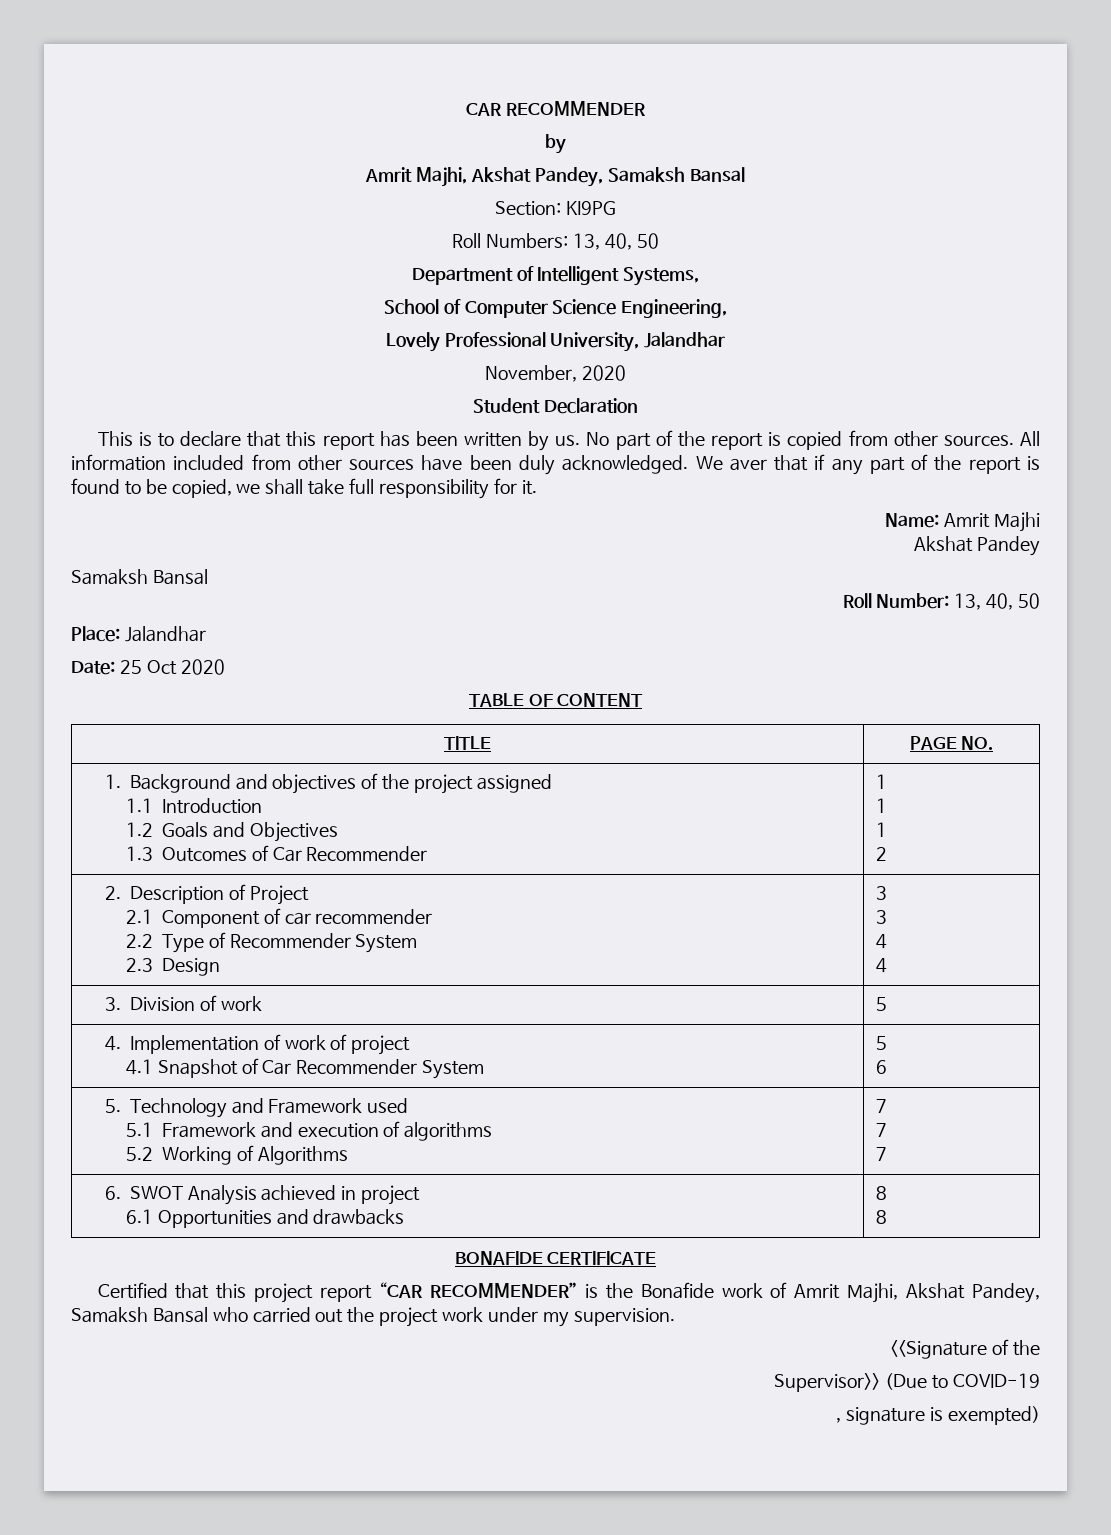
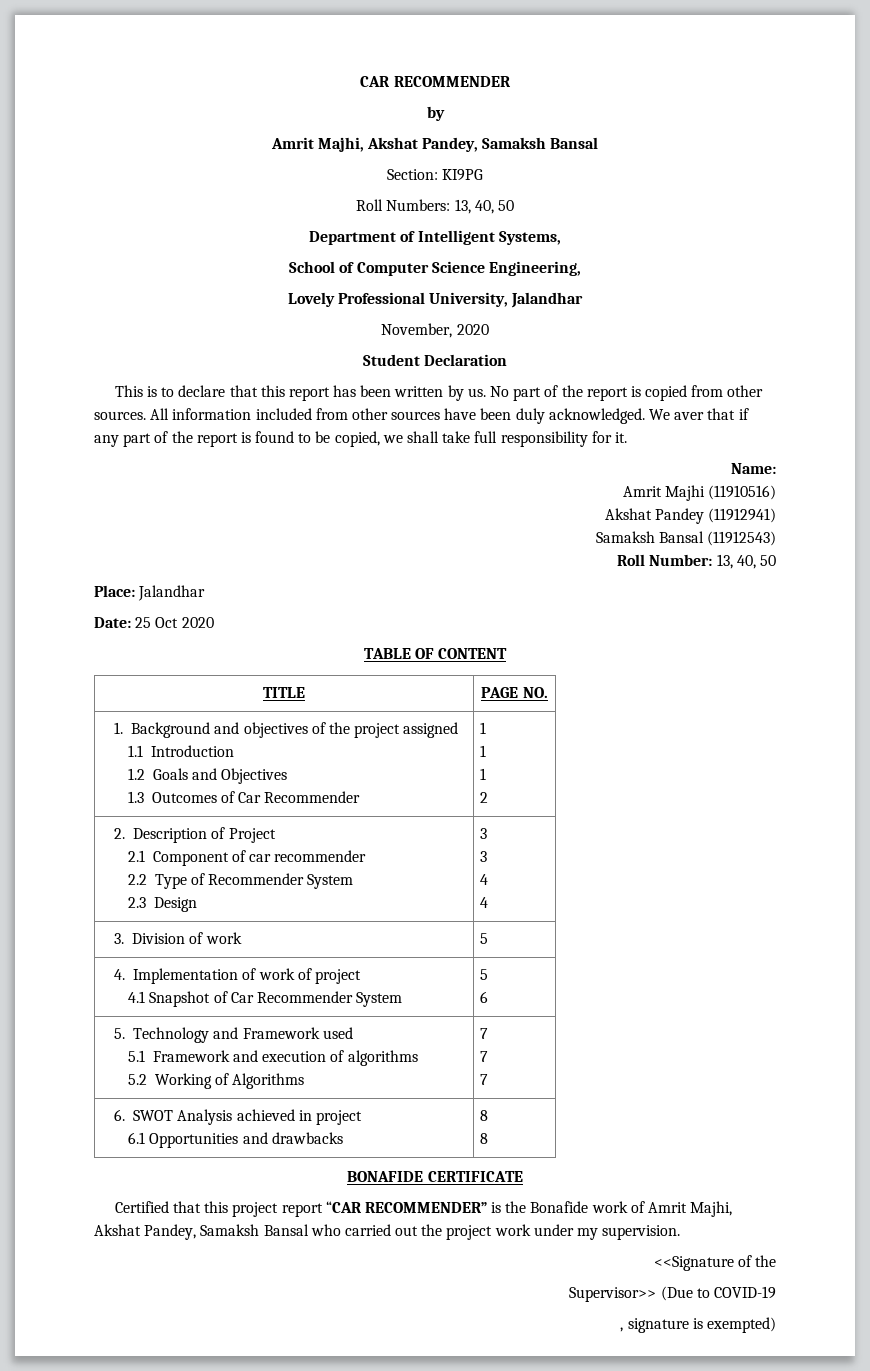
- Name: Amrit Majhi
+ Name:
+ Amrit Majhi (11910516)
- Akshat Pandey
- Samaksh Bansal
+ Akshat Pandey (11912941)
+ Samaksh Bansal (11912543)

